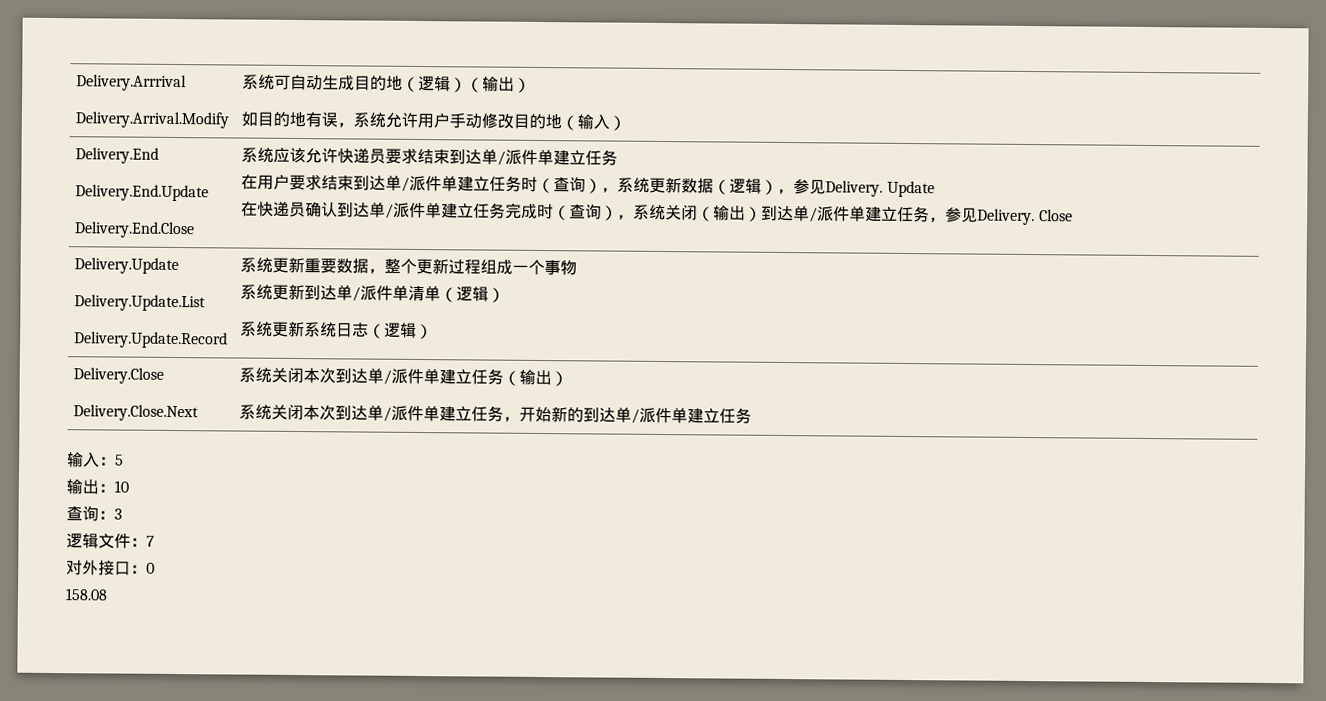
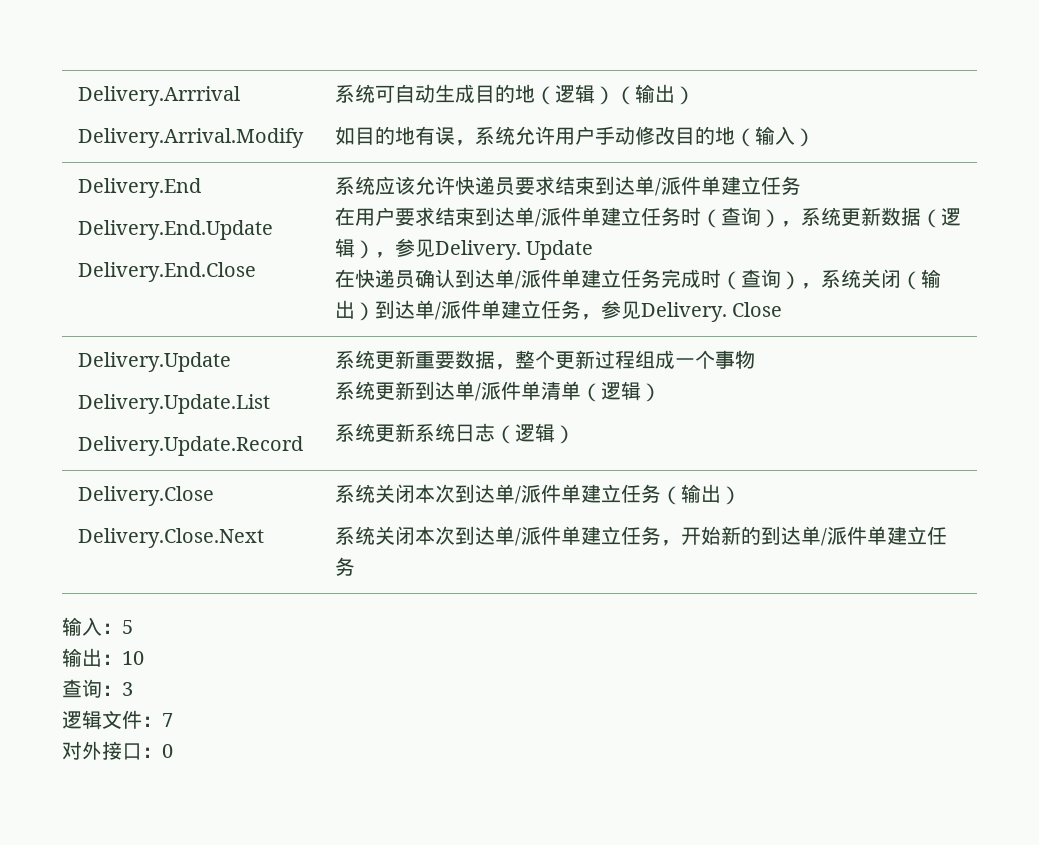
- 158.08

